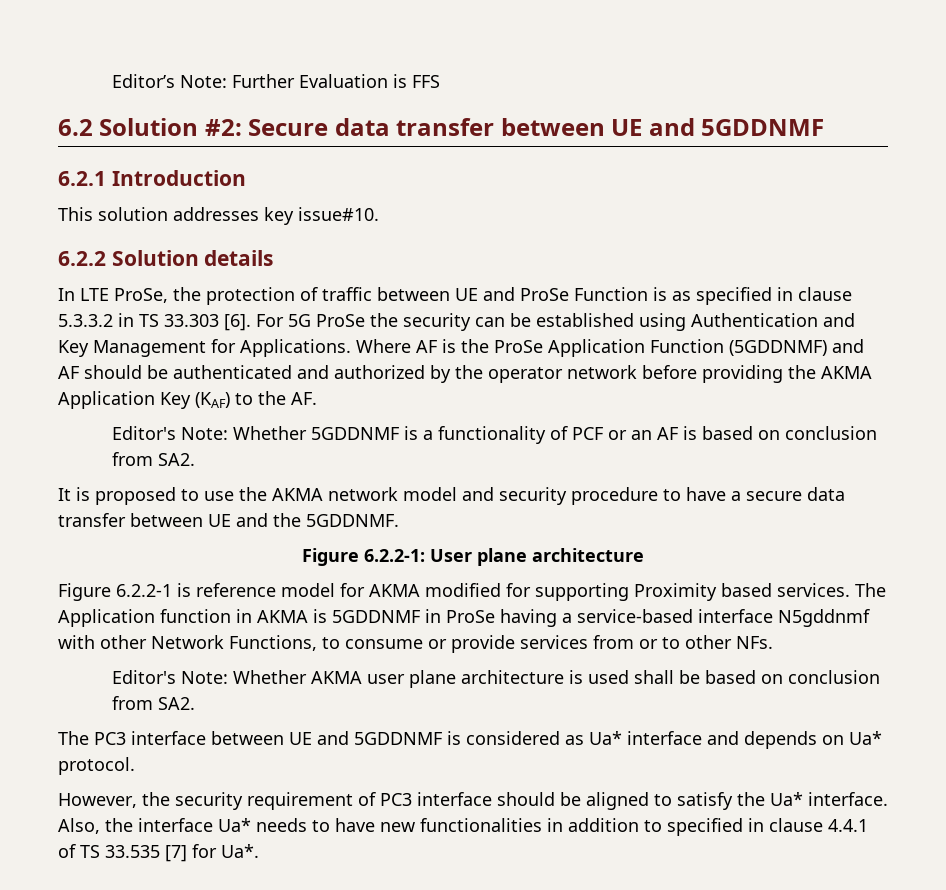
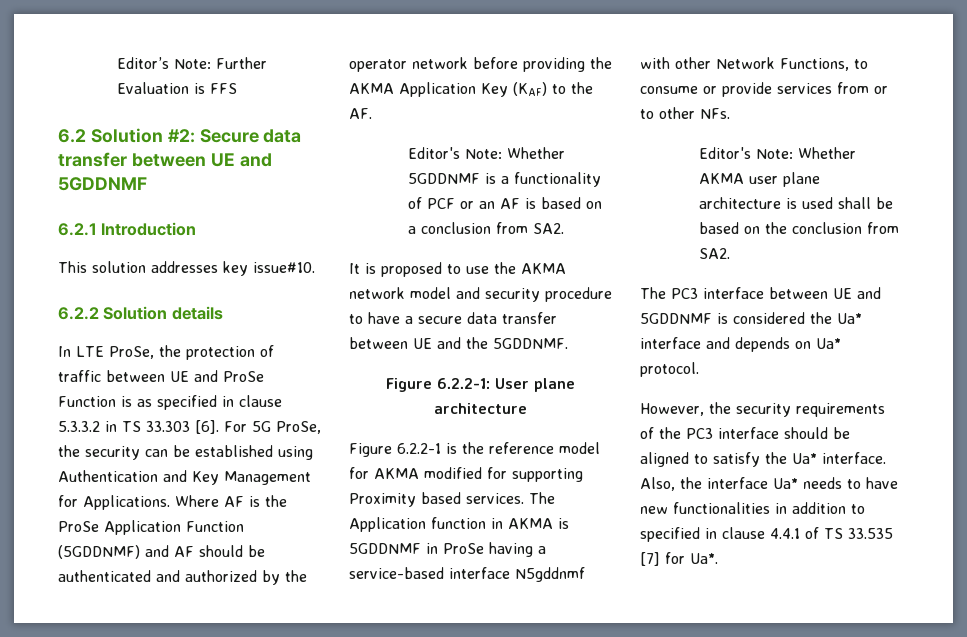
- For 5G ProSe the security can be established using Authentication and Key Management for Applications.
+ For 5G ProSe, the security can be established using Authentication and Key Management for Applications.
- Editor's Note: Whether 5GDDNMF is a functionality of PCF or an AF is based on conclusion from SA2.
+ Editor's Note: Whether 5GDDNMF is a functionality of PCF or an AF is based on a conclusion from SA2.
- Figure 6.2.2-1 is reference model for AKMA modified for supporting Proximity based services.
+ Figure 6.2.2-1 is the reference model for AKMA modified for supporting Proximity based services.
- Editor's Note: Whether AKMA user plane architecture is used shall be based on conclusion from SA2.
+ Editor's Note: Whether AKMA user plane architecture is used shall be based on the conclusion from SA2.
- The PC3 interface between UE and 5GDDNMF is considered as Ua* interface and depends on Ua* protocol.
+ The PC3 interface between UE and 5GDDNMF is considered the Ua* interface and depends on Ua* protocol.
- However, the security requirement of PC3 interface should be aligned to satisfy the Ua* interface.
+ However, the security requirements of the PC3 interface should be aligned to satisfy the Ua* interface.

